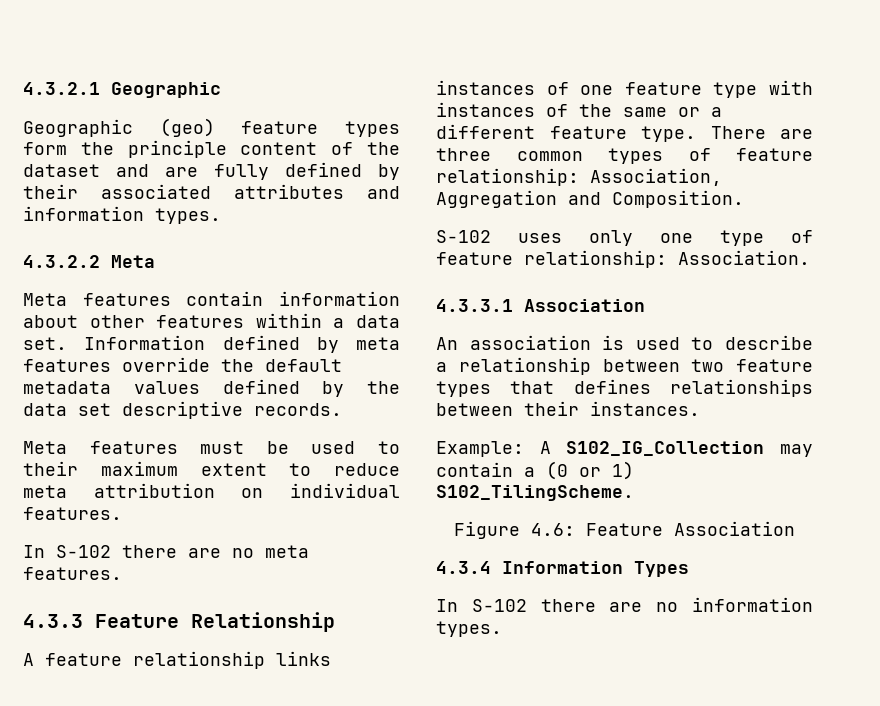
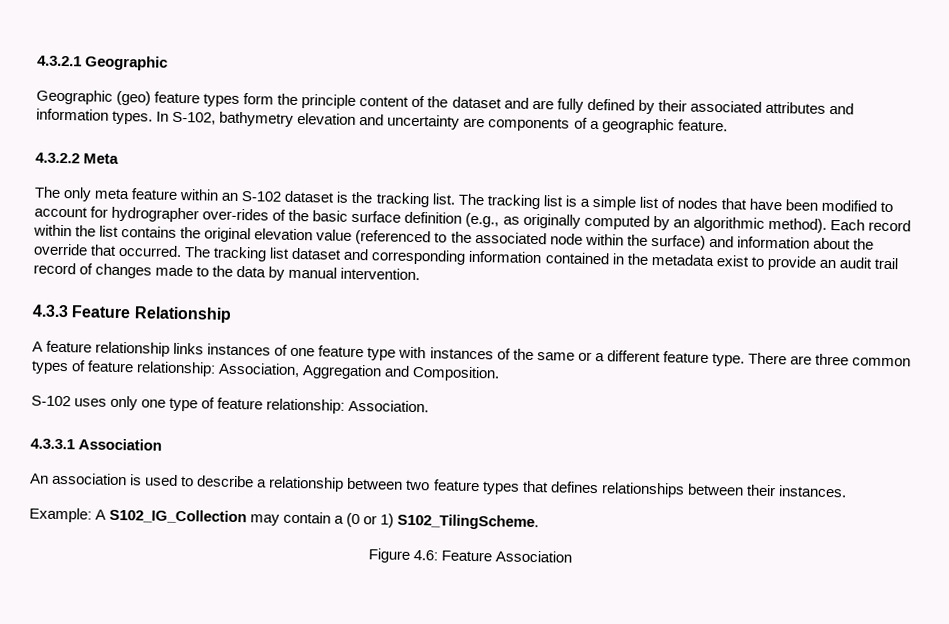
- Geographic (geo) feature types form the principle content of the dataset and are fully defined by their associated attributes and information types.
+ Geographic (geo) feature types form the principle content of the dataset and are fully defined by their associated attributes and information types. In S-102, bathymetry elevation and uncertainty are components of a geographic feature.
  4.3.2.2 Meta
- Meta features contain information about other features within a data set. Information defined by meta features override the default metadata values defined by the data set descriptive records.
- Meta features must be used to their maximum extent to reduce meta attribution on individual features.
- In S-102 there are no meta features.
+ The only meta feature within an S-102 dataset is the tracking list. The tracking list is a simple list of nodes that have been modified to account for hydrographer over-rides of the basic surface definition (e.g., as originally computed by an algorithmic method). Each record within the list contains the original elevation value (referenced to the associated node within the surface) and information about the override that occurred. The tracking list dataset and corresponding information contained in the metadata exist to provide an audit trail record of changes made to the data by manual intervention.
- 4.3.4 Information Types
- In S-102 there are no information types.

